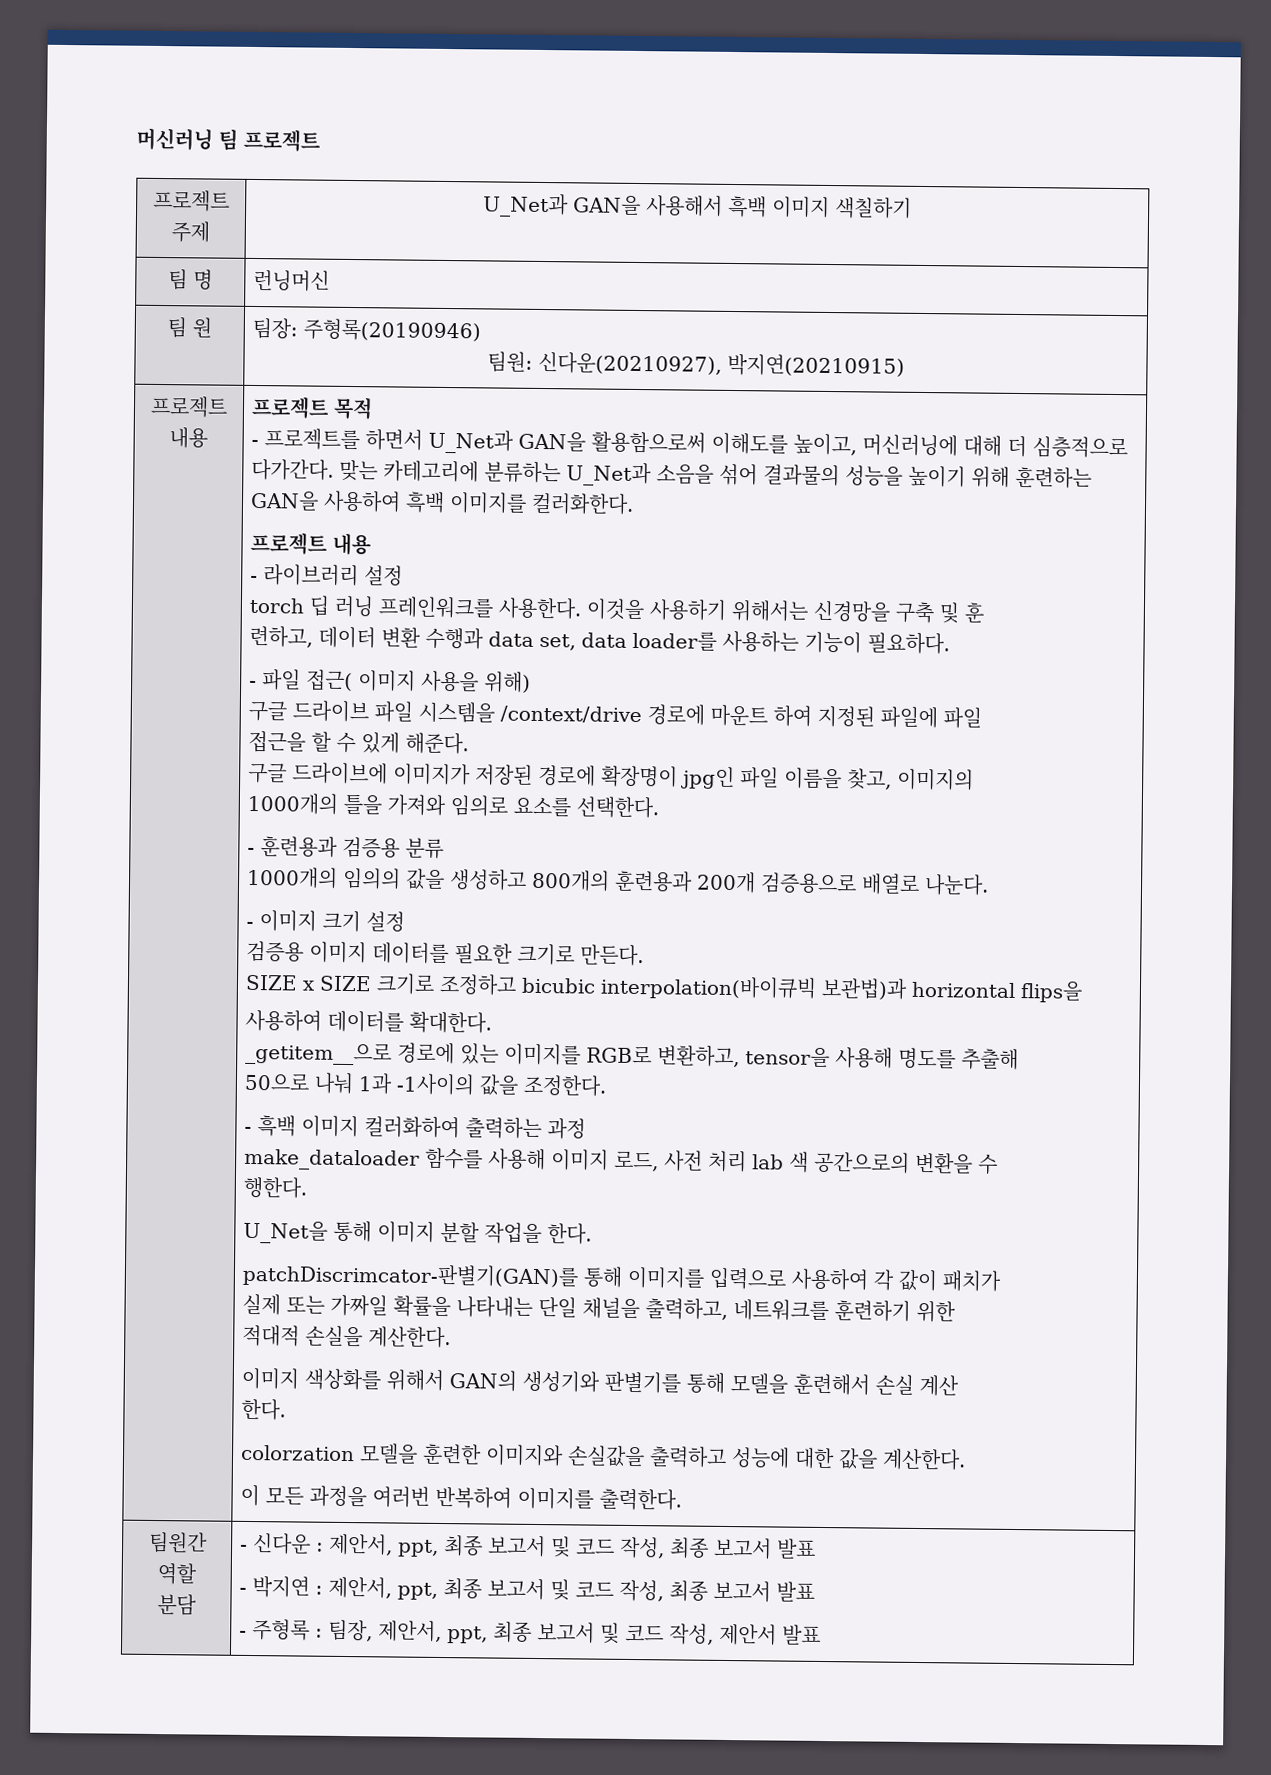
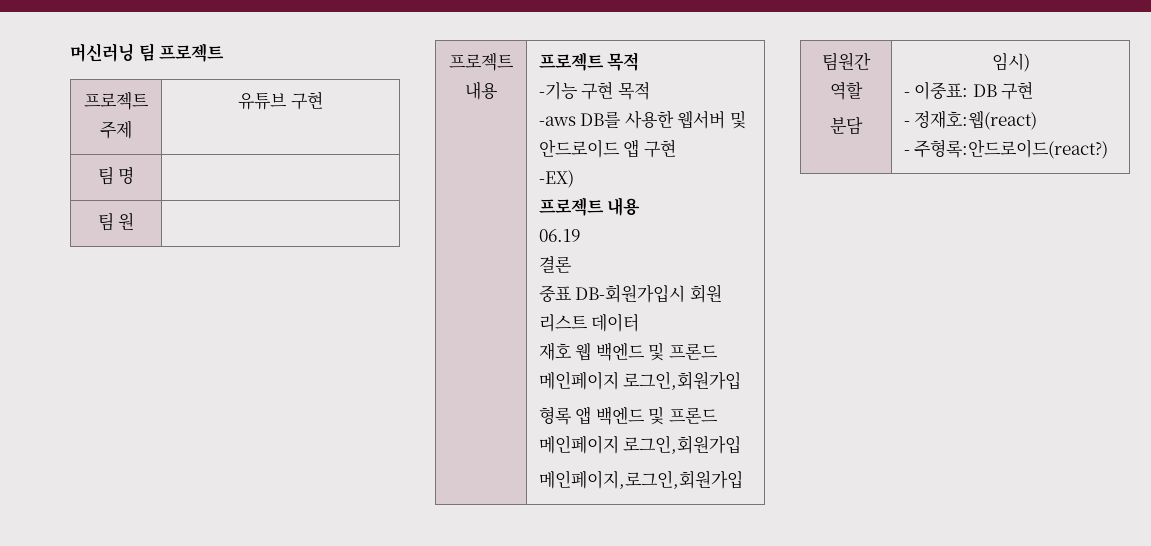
- 프로젝트 주제 | U_Net과 GAN을 사용해서 흑백 이미지 색칠하기
+ 프로젝트 주제 | 유튜브 구현
- 팀 명 | 런닝머신
+ 팀 명 |
- 팀 원 | 팀장: 주형록(20190946)
- 팀원: 신다운(20210927), 박지연(20210915)
+ 팀 원 |
- - 프로젝트를 하면서 U_Net과 GAN을 활용함으로써 이해도를 높이고, 머신러닝에 대해 더 심층적으로 다가간다. 맞는 카테고리에 분류하는 U_Net과 소음을 섞어 결과물의 성능을 높이기 위해 훈련하는 GAN을 사용하여 흑백 이미지를 컬러화한다.
+ -기능 구현 목적
+ -aws DB를 사용한 웹서버 및 안드로이드 앱 구현
+ -EX)
  프로젝트 내용
- - 라이브러리 설정
- torch 딥 러닝 프레인워크를 사용한다. 이것을 사용하기 위해서는 신경망을 구축 및 훈
- 련하고, 데이터 변환 수행과 data set, data loader를 사용하는 기능이 필요하다.
- - 파일 접근( 이미지 사용을 위해)
- 구글 드라이브 파일 시스템을 /context/drive 경로에 마운트 하여 지정된 파일에 파일
- 접근을 할 수 있게 해준다.
- 구글 드라이브에 이미지가 저장된 경로에 확장명이 jpg인 파일 이름을 찾고, 이미지의
- 1000개의 틀을 가져와 임의로 요소를 선택한다.
- - 훈련용과 검증용 분류
- 1000개의 임의의 값을 생성하고 800개의 훈련용과 200개 검증용으로 배열로 나눈다.
- - 이미지 크기 설정
- 검증용 이미지 데이터를 필요한 크기로 만든다.
- SIZE x SIZE 크기로 조정하고 bicubic interpolation(바이큐빅 보관법)과 horizontal flips을
- 사용하여 데이터를 확대한다.
- _getitem__으로 경로에 있는 이미지를 RGB로 변환하고, tensor을 사용해 명도를 추출해
- 50으로 나눠 1과 -1사이의 값을 조정한다.
- - 흑백 이미지 컬러화하여 출력하는 과정
- make_dataloader 함수를 사용해 이미지 로드, 사전 처리 lab 색 공간으로의 변환을 수
- 행한다.
- U_Net을 통해 이미지 분할 작업을 한다.
- patchDiscrimcator-판별기(GAN)를 통해 이미지를 입력으로 사용하여 각 값이 패치가
- 실제 또는 가짜일 확률을 나타내는 단일 채널을 출력하고, 네트워크를 훈련하기 위한
- 적대적 손실을 계산한다.
- 이미지 색상화를 위해서 GAN의 생성기와 판별기를 통해 모델을 훈련해서 손실 계산
- 한다.
- colorzation 모델을 훈련한 이미지와 손실값을 출력하고 성능에 대한 값을 계산한다.
- 이 모든 과정을 여러번 반복하여 이미지를 출력한다.
+ 06.19
+ 결론
+ 중표 DB-회원가입시 회원 리스트 데이터
+ 재호 웹 백엔드 및 프론드 메인페이지 로그인,회원가입
+ 형록 앱 백엔드 및 프론드 메인페이지 로그인,회원가입
+ 메인페이지,로그인,회원가입
  팀원간 역할
- 분담 | - 신다운 : 제안서, ppt, 최종 보고서 및 코드 작성, 최종 보고서 발표
- - 박지연 : 제안서, ppt, 최종 보고서 및 코드 작성, 최종 보고서 발표
- - 주형록 : 팀장, 제안서, ppt, 최종 보고서 및 코드 작성, 제안서 발표
+ 분담 | 임시)
+ - 이중표: DB 구현
+ - 정재호:웹(react)
+ - 주형록:안드로이드(react?)

